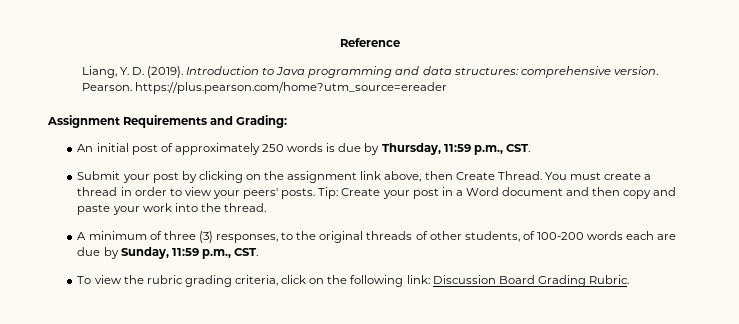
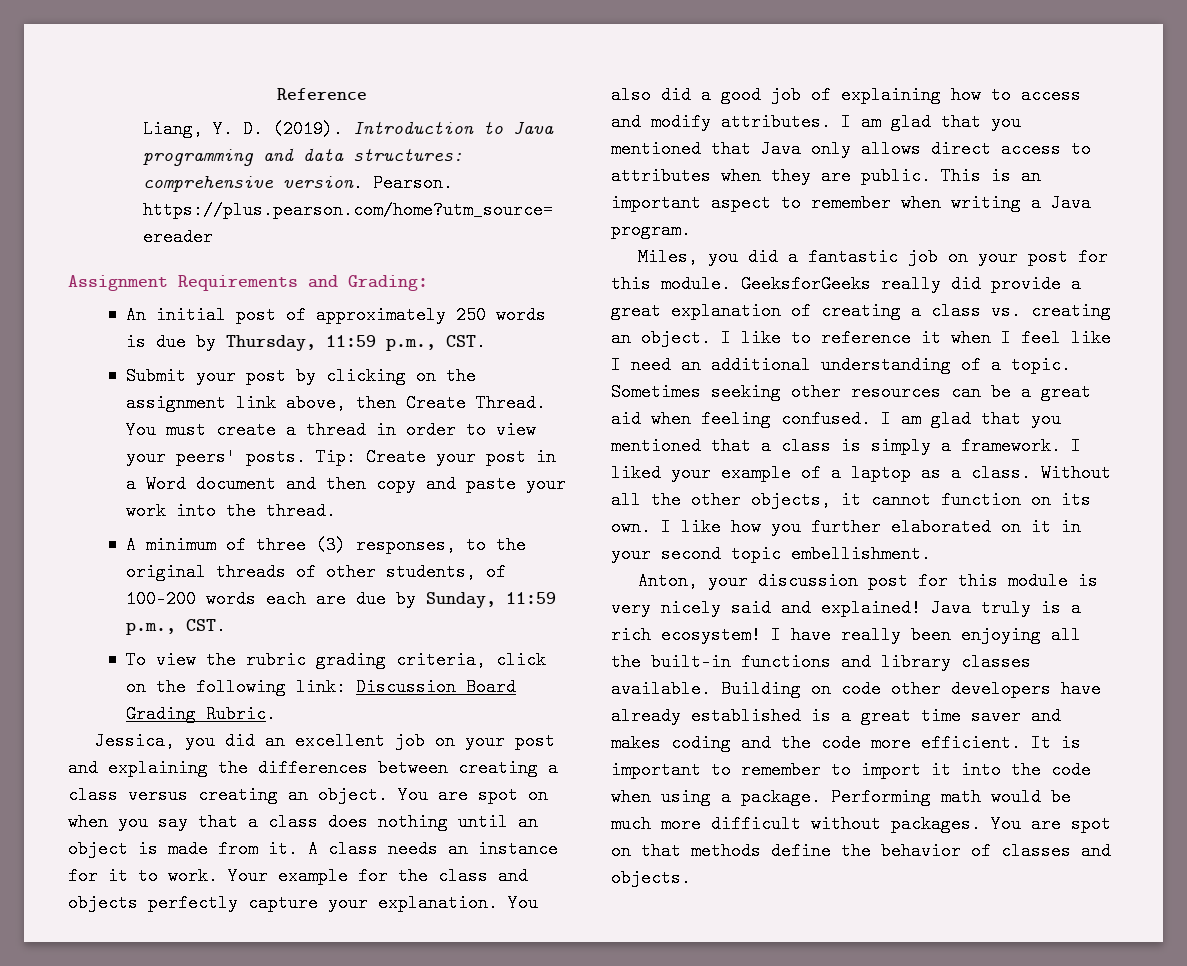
+ Jessica, you did an excellent job on your post and explaining the differences between creating a class versus creating an object. You are spot on when you say that a class does nothing until an object is made from it. A class needs an instance for it to work. Your example for the class and objects perfectly capture your explanation. You also did a good job of explaining how to access and modify attributes. I am glad that you mentioned that Java only allows direct access to attributes when they are public. This is an important aspect to remember when writing a Java program.
+ Miles, you did a fantastic job on your post for this module. GeeksforGeeks really did provide a great explanation of creating a class vs. creating an object. I like to reference it when I feel like I need an additional understanding of a topic. Sometimes seeking other resources can be a great aid when feeling confused. I am glad that you mentioned that a class is simply a framework. I liked your example of a laptop as a class. Without all the other objects, it cannot function on its own. I like how you further elaborated on it in your second topic embellishment.
+ Anton, your discussion post for this module is very nicely said and explained! Java truly is a rich ecosystem! I have really been enjoying all the built-in functions and library classes available. Building on code other developers have already established is a great time saver and makes coding and the code more efficient. It is important to remember to import it into the code when using a package. Performing math would be much more difficult without packages. You are spot on that methods define the behavior of classes and objects.

